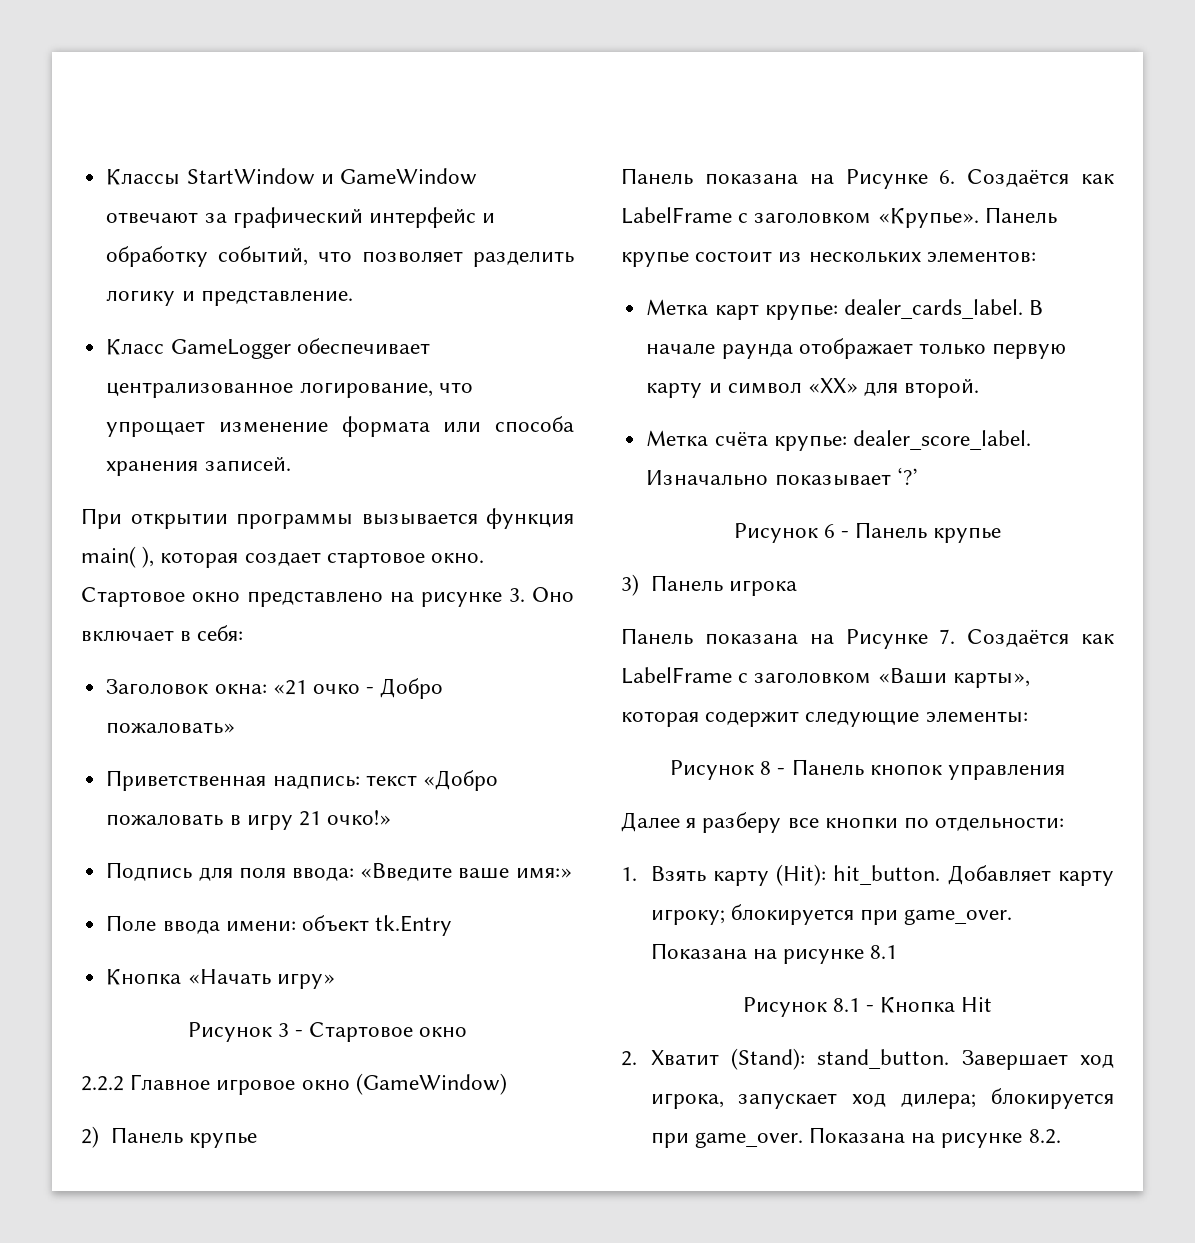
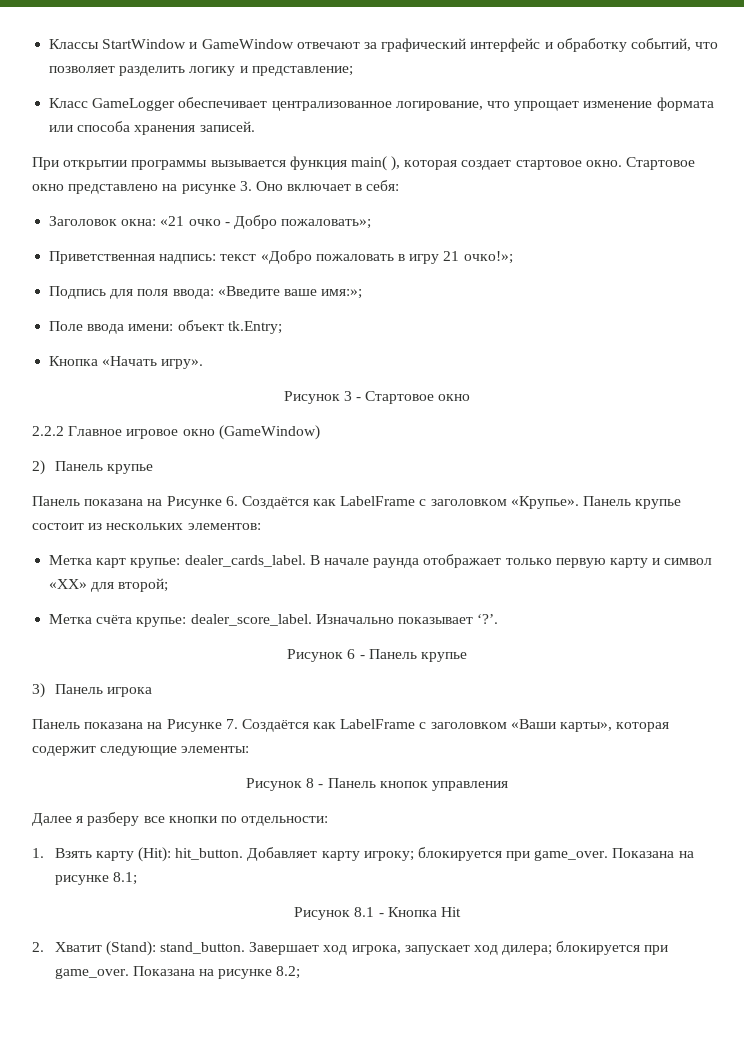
- Классы StartWindow и GameWindow отвечают за графический интерфейс и обработку событий, что позволяет разделить логику и представление.
+ Классы StartWindow и GameWindow отвечают за графический интерфейс и обработку событий, что позволяет разделить логику и представление;
- Заголовок окна: «21 очко - Добро пожаловать»
+ Заголовок окна: «21 очко - Добро пожаловать»;
- Приветственная надпись: текст «Добро пожаловать в игру 21 очко!»
+ Приветственная надпись: текст «Добро пожаловать в игру 21 очко!»;
- Подпись для поля ввода: «Введите ваше имя:»
+ Подпись для поля ввода: «Введите ваше имя:»;
- Поле ввода имени: объект tk.Entry
+ Поле ввода имени: объект tk.Entry;
- Кнопка «Начать игру»
+ Кнопка «Начать игру».
- В начале раунда отображает только первую карту и символ «XX» для второй.
+ В начале раунда отображает только первую карту и символ «XX» для второй;
- Изначально показывает ‘?’
+ Изначально показывает ‘?’.
- Показана на рисунке 8.1
+ Показана на рисунке 8.1;
- Показана на рисунке 8.2.
+ Показана на рисунке 8.2;

